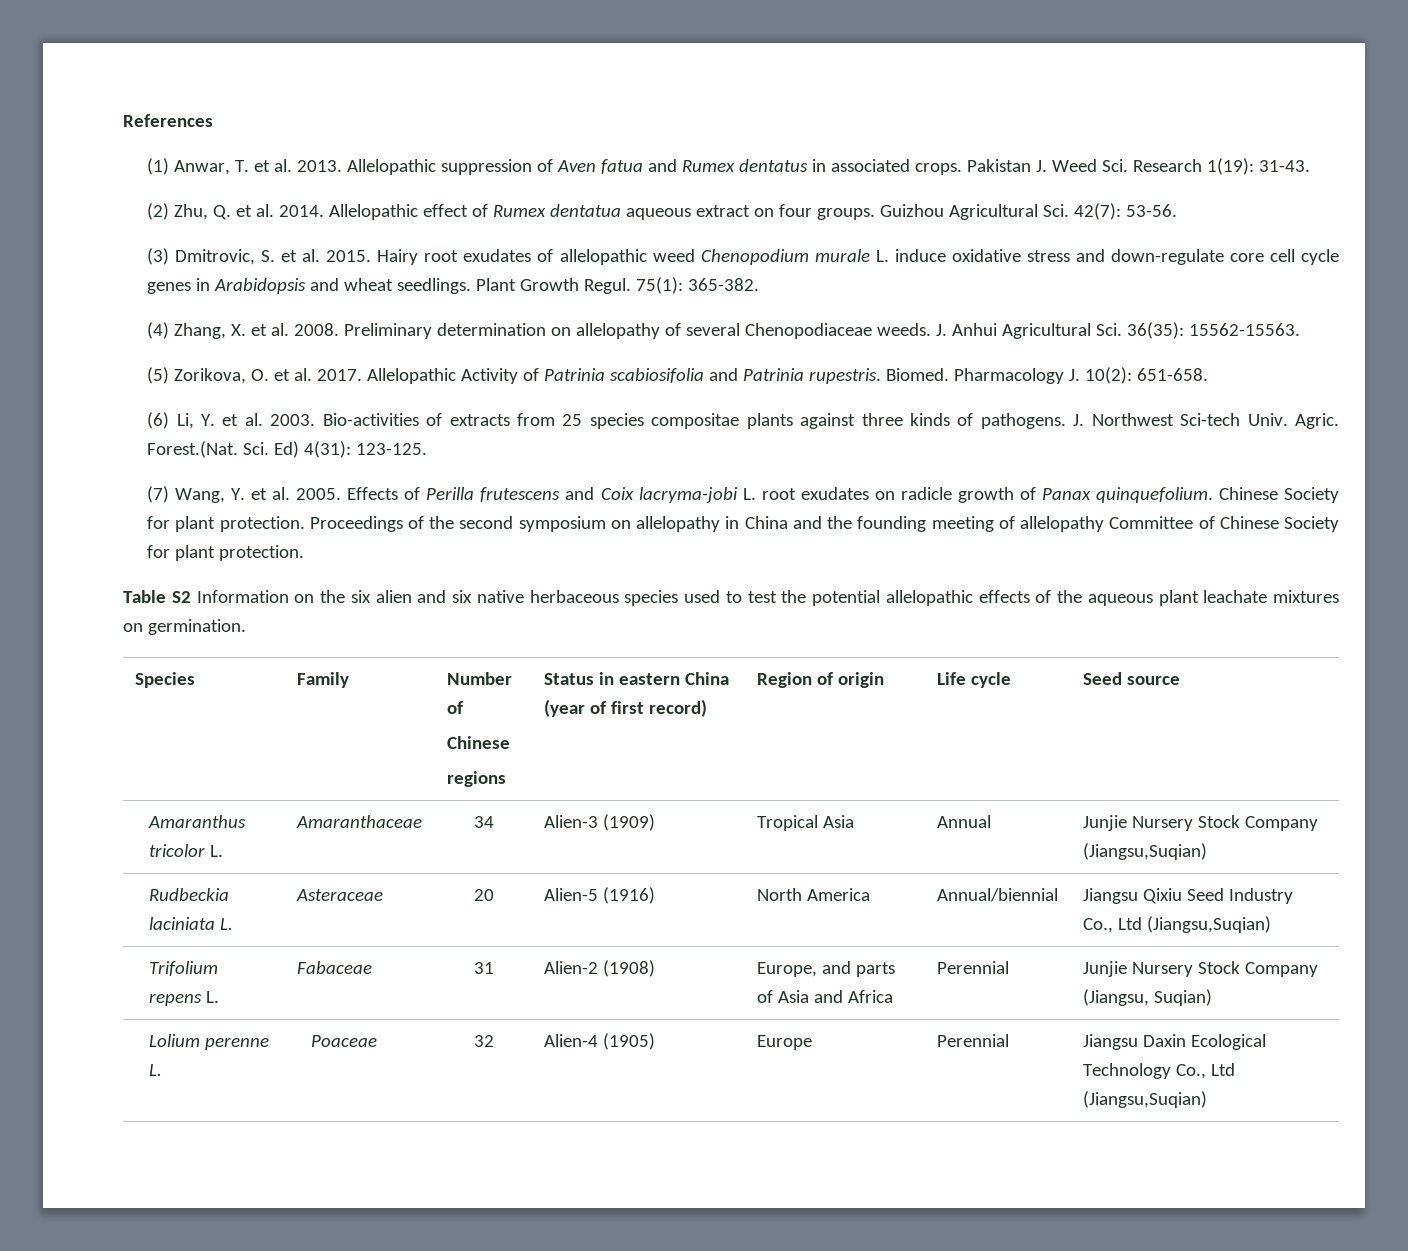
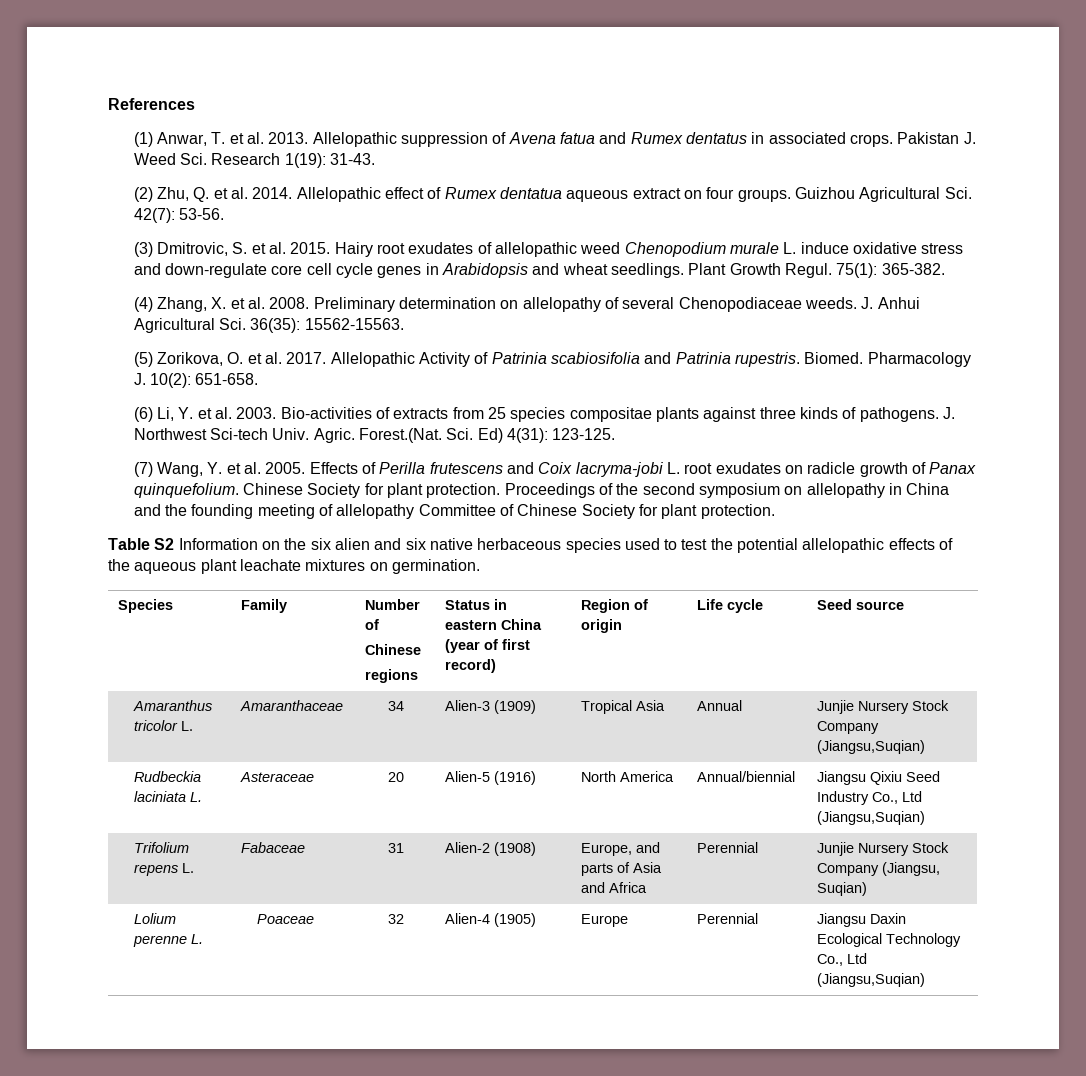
- Allelopathic suppression of Aven fatua and Rumex dentatus in associated crops.
+ Allelopathic suppression of Avena fatua and Rumex dentatus in associated crops.

